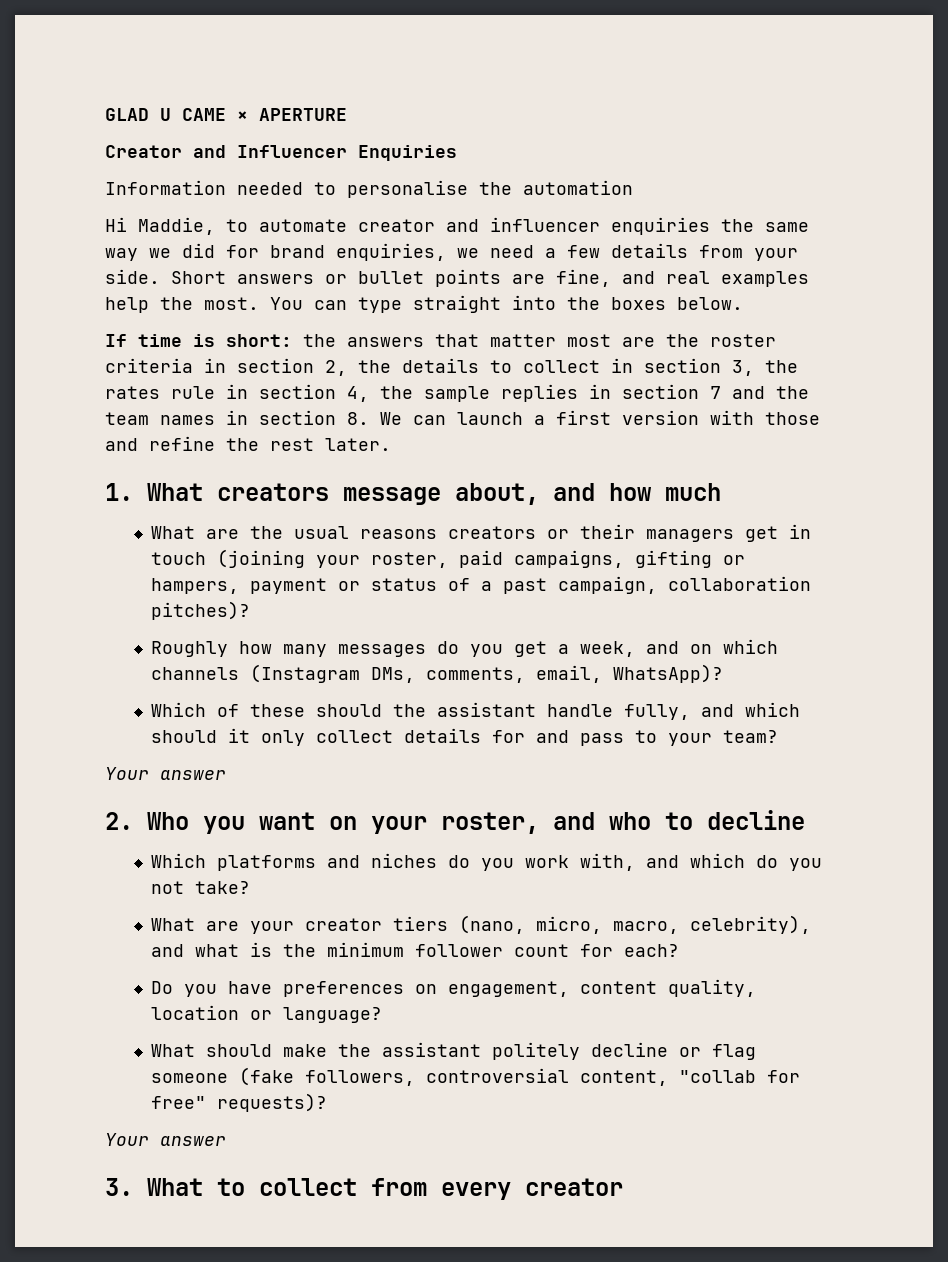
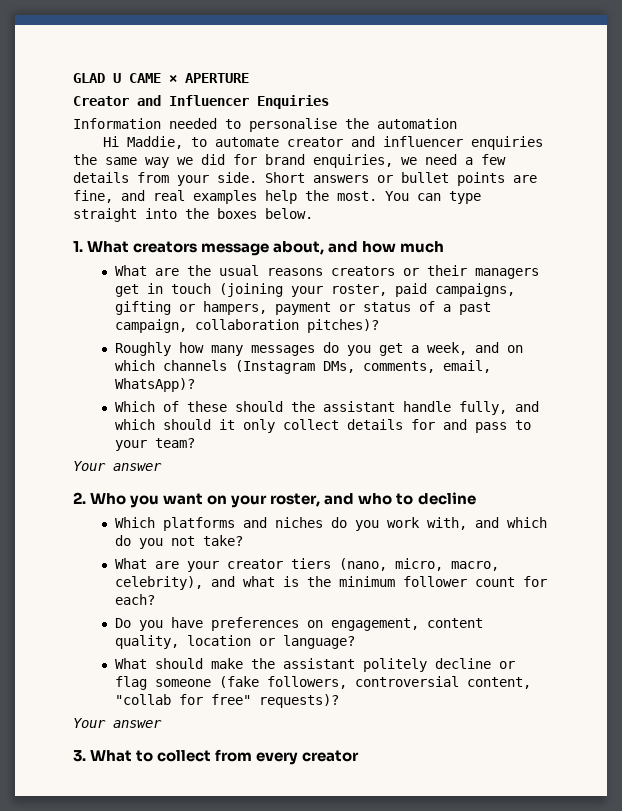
- If time is short: the answers that matter most are the roster criteria in section 2, the details to collect in section 3, the rates rule in section 4, the sample replies in section 7 and the team names in section 8. We can launch a first version with those and refine the rest later.

